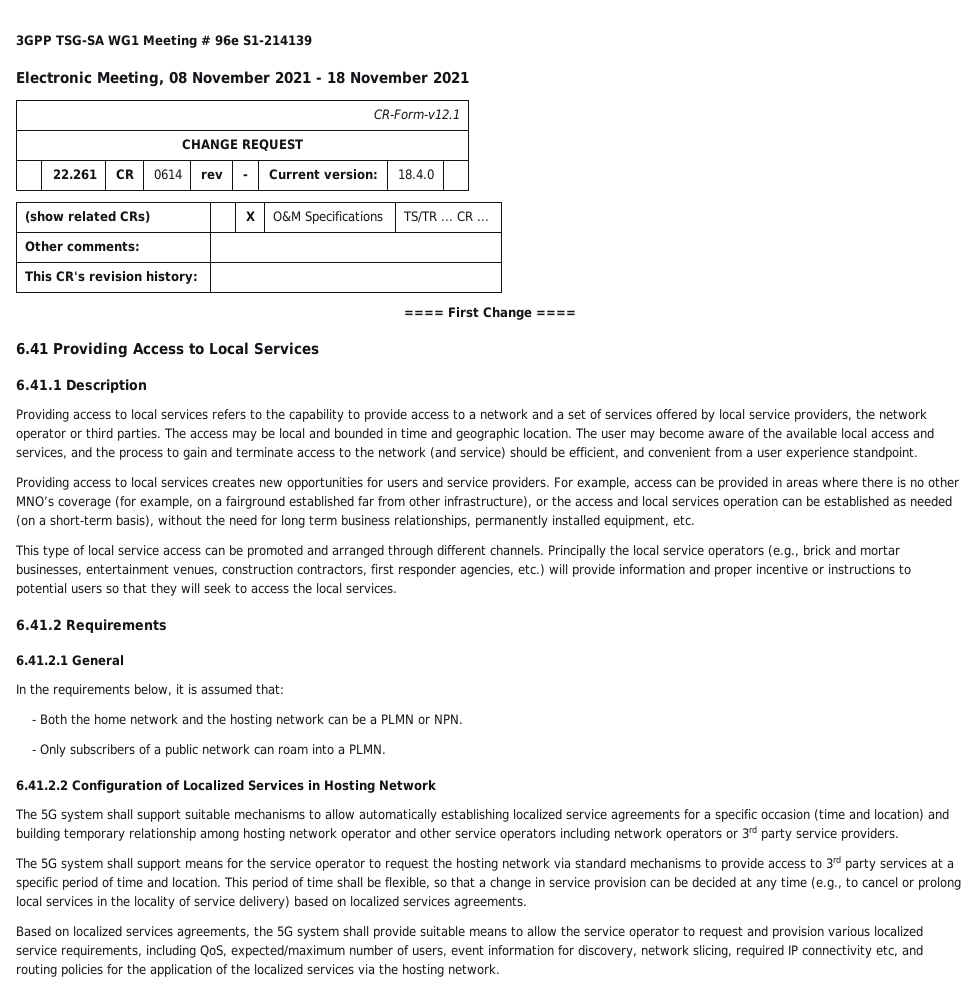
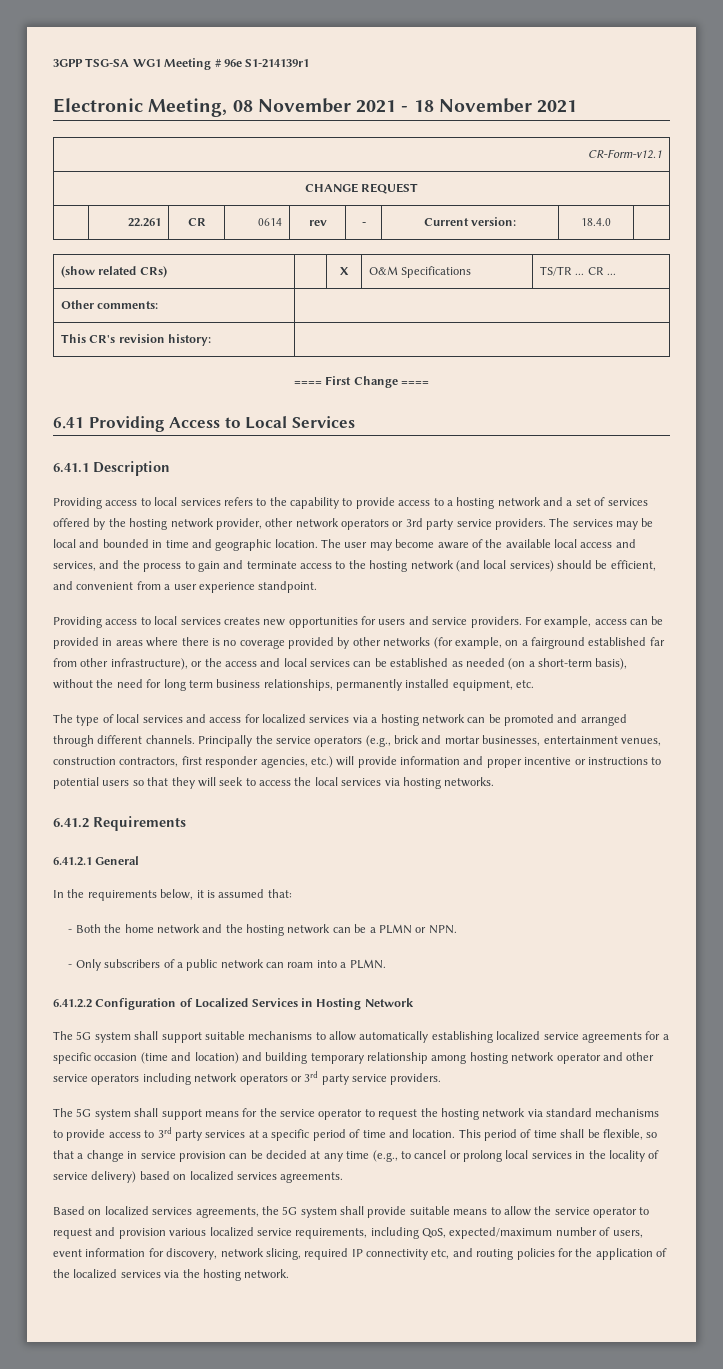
- 3GPP TSG-SA WG1 Meeting # 96e S1-214139
+ 3GPP TSG-SA WG1 Meeting # 96e S1-214139r1
- Providing access to local services refers to the capability to provide access to a network and a set of services offered by local service providers, the network operator or third parties. The access may be local and bounded in time and geographic location.
+ Providing access to local services refers to the capability to provide access to a hosting network and a set of services offered by the hosting network provider, other network operators or 3rd party service providers. The services may be local and bounded in time and geographic location.
- The user may become aware of the available local access and services, and the process to gain and terminate access to the network (and service) should be efficient, and convenient from a user experience standpoint.
+ The user may become aware of the available local access and services, and the process to gain and terminate access to the hosting network (and local services) should be efficient, and convenient from a user experience standpoint.
- For example, access can be provided in areas where there is no other MNO’s coverage (for example, on a fairground established far from other infrastructure), or the access and local services operation can be established as needed (on a short-term basis), without the need for long term business relationships, permanently installed equipment, etc.
+ For example, access can be provided in areas where there is no coverage provided by other networks (for example, on a fairground established far from other infrastructure), or the access and local services can be established as needed (on a short-term basis), without the need for long term business relationships, permanently installed equipment, etc.
- This type of local service access can be promoted and arranged through different channels.
+ The type of local services and access for localized services via a hosting network can be promoted and arranged through different channels.
- Principally the local service operators (e.g., brick and mortar businesses, entertainment venues, construction contractors, first responder agencies, etc.) will provide information and proper incentive or instructions to potential users so that they will seek to access the local services.
+ Principally the service operators (e.g., brick and mortar businesses, entertainment venues, construction contractors, first responder agencies, etc.) will provide information and proper incentive or instructions to potential users so that they will seek to access the local services via hosting networks.

